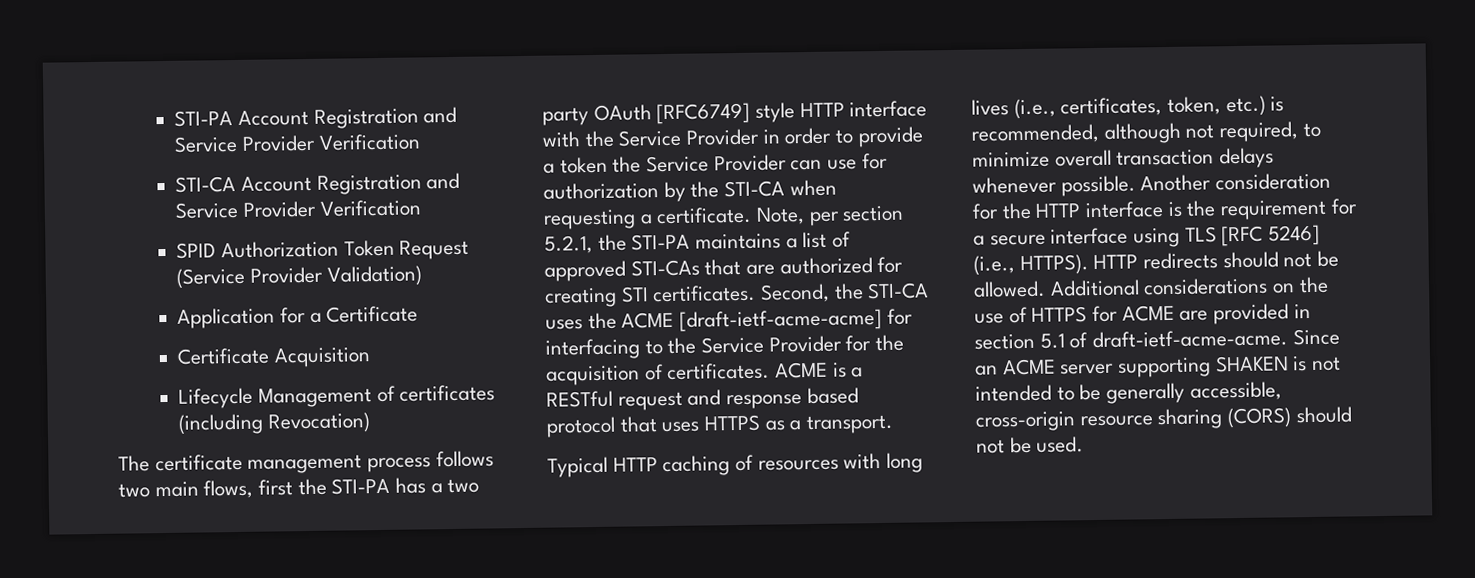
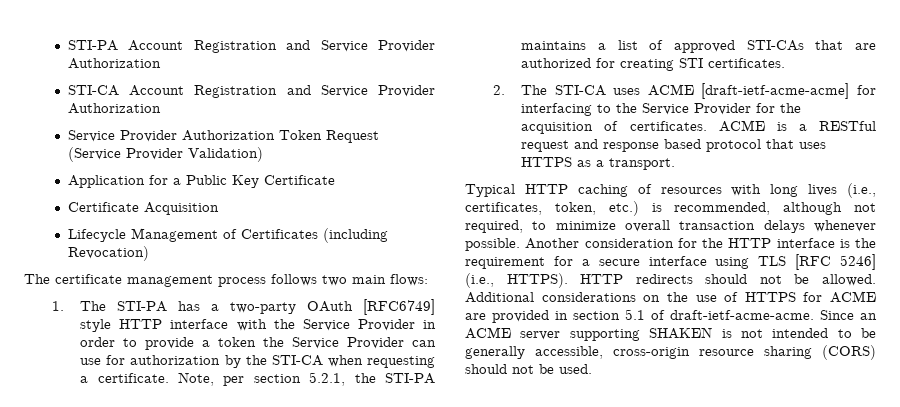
- STI-PA Account Registration and Service Provider Verification
+ STI-PA Account Registration and Service Provider Authorization
- STI-CA Account Registration and Service Provider Verification
- SPID Authorization Token Request (Service Provider Validation)
+ STI-CA Account Registration and Service Provider Authorization
+ Service Provider Authorization Token Request (Service Provider Validation)
- Application for a Certificate
+ Application for a Public Key Certificate
- Lifecycle Management of certificates (including Revocation)
+ Lifecycle Management of Certificates (including Revocation)
- The certificate management process follows two main flows, first the STI-PA has a two party OAuth [RFC6749] style HTTP interface with the Service Provider in order to provide a token the Service Provider can use for authorization by the STI-CA when requesting a certificate.
+ The certificate management process follows two main flows:
+ 1. The STI-PA has a two-party OAuth [RFC6749] style HTTP interface with the Service Provider in order to provide a token the Service Provider can use for authorization by the STI-CA when requesting a certificate.
- Note, per section 5.2.1, the STI-PA maintains a list of approved STI-CAs that are authorized for creating STI certificates. Second, the STI-CA uses the ACME [draft-ietf-acme-acme] for interfacing to the Service Provider for the acquisition of certificates.
+ Note, per section 5.2.1, the STI-PA maintains a list of approved STI-CAs that are authorized for creating STI certificates.
+ 2. The STI-CA uses ACME [draft-ietf-acme-acme] for interfacing to the Service Provider for the acquisition of certificates.

